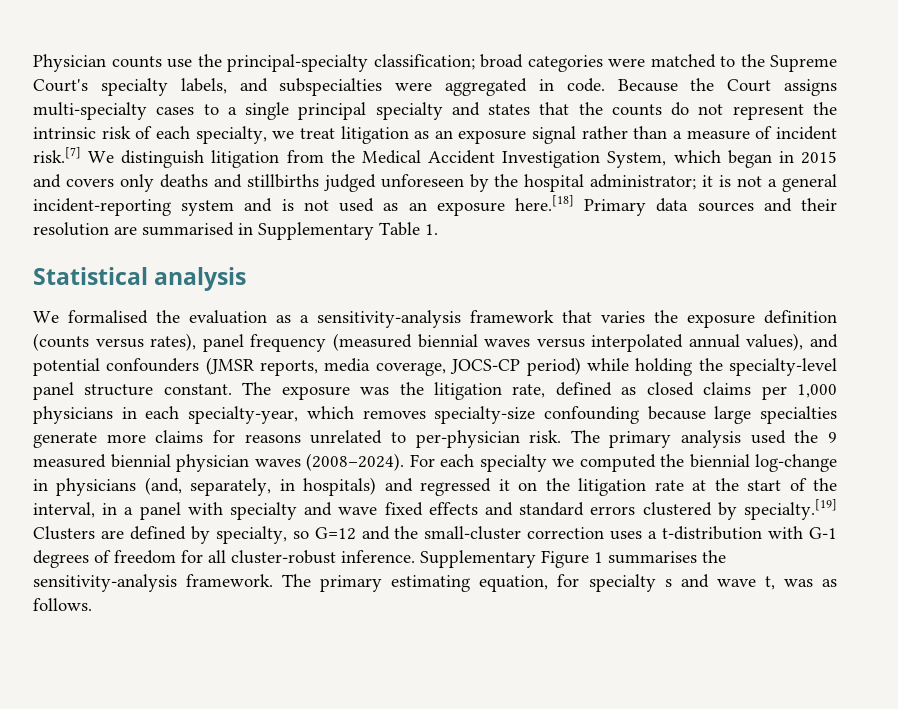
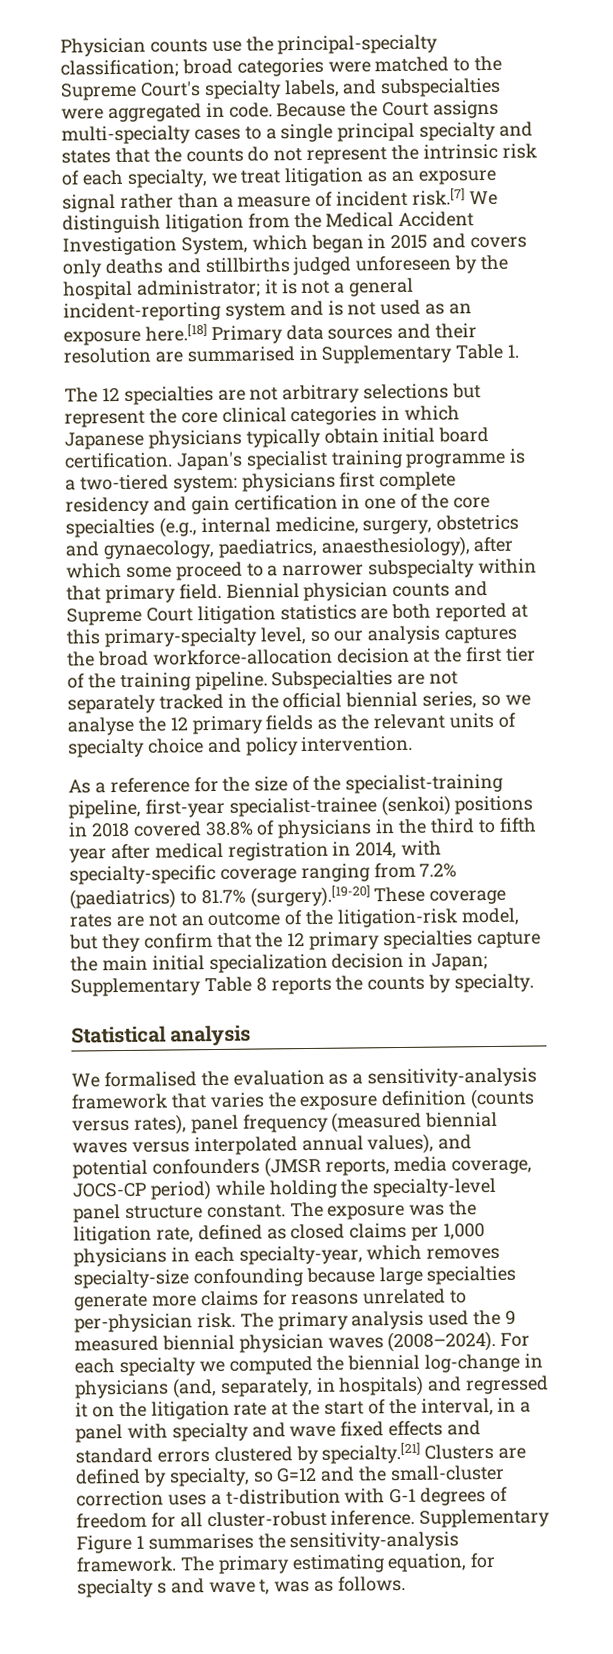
+ The 12 specialties are not arbitrary selections but represent the core clinical categories in which Japanese physicians typically obtain initial board certification. Japan's specialist training programme is a two-tiered system: physicians first complete residency and gain certification in one of the core specialties (e.g., internal medicine, surgery, obstetrics and gynaecology, paediatrics, anaesthesiology), after which some proceed to a narrower subspecialty within that primary field. Biennial physician counts and Supreme Court litigation statistics are both reported at this primary-specialty level, so our analysis captures the broad workforce-allocation decision at the first tier of the training pipeline. Subspecialties are not separately tracked in the official biennial series, so we analyse the 12 primary fields as the relevant units of specialty choice and policy intervention.
+ As a reference for the size of the specialist-training pipeline, first-year specialist-trainee (senkoi) positions in 2018 covered 38.8% of physicians in the third to fifth year after medical registration in 2014, with specialty-specific coverage ranging from 7.2% (paediatrics) to 81.7% (surgery).[19-20] These coverage rates are not an outcome of the litigation-risk model, but they confirm that the 12 primary specialties capture the main initial specialization decision in Japan; Supplementary Table 8 reports the counts by specialty.
- For each specialty we computed the biennial log-change in physicians (and, separately, in hospitals) and regressed it on the litigation rate at the start of the interval, in a panel with specialty and wave fixed effects and standard errors clustered by specialty.[19] Clusters are defined by specialty, so G=12 and the small-cluster correction uses a t-distribution with G-1 degrees of freedom for all cluster-robust inference.
+ For each specialty we computed the biennial log-change in physicians (and, separately, in hospitals) and regressed it on the litigation rate at the start of the interval, in a panel with specialty and wave fixed effects and standard errors clustered by specialty.[21] Clusters are defined by specialty, so G=12 and the small-cluster correction uses a t-distribution with G-1 degrees of freedom for all cluster-robust inference.

